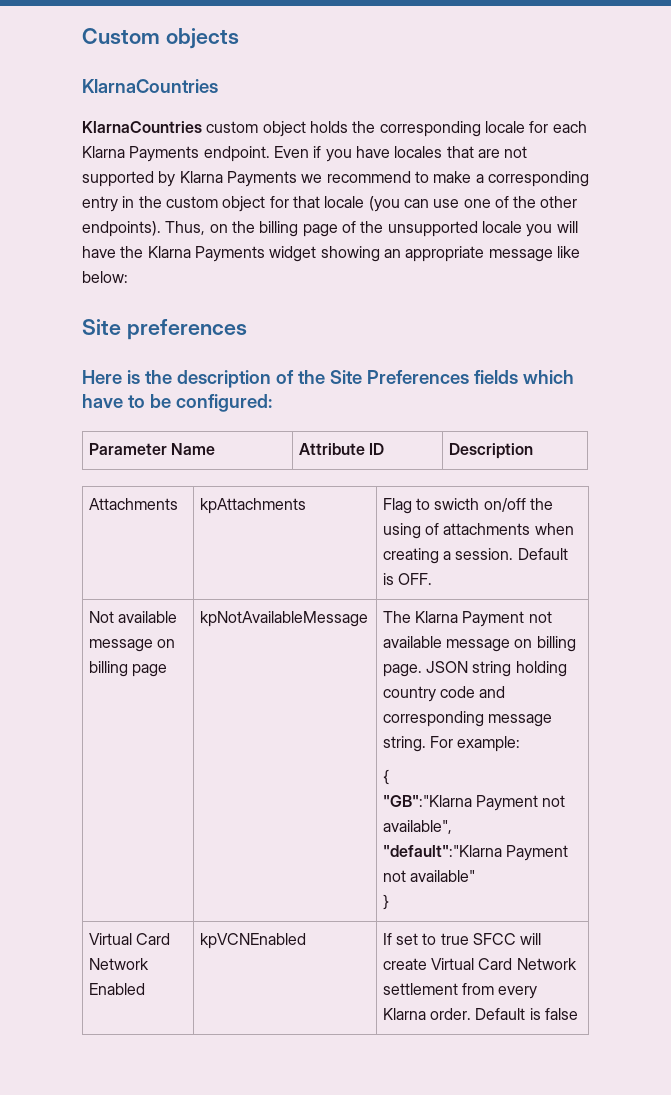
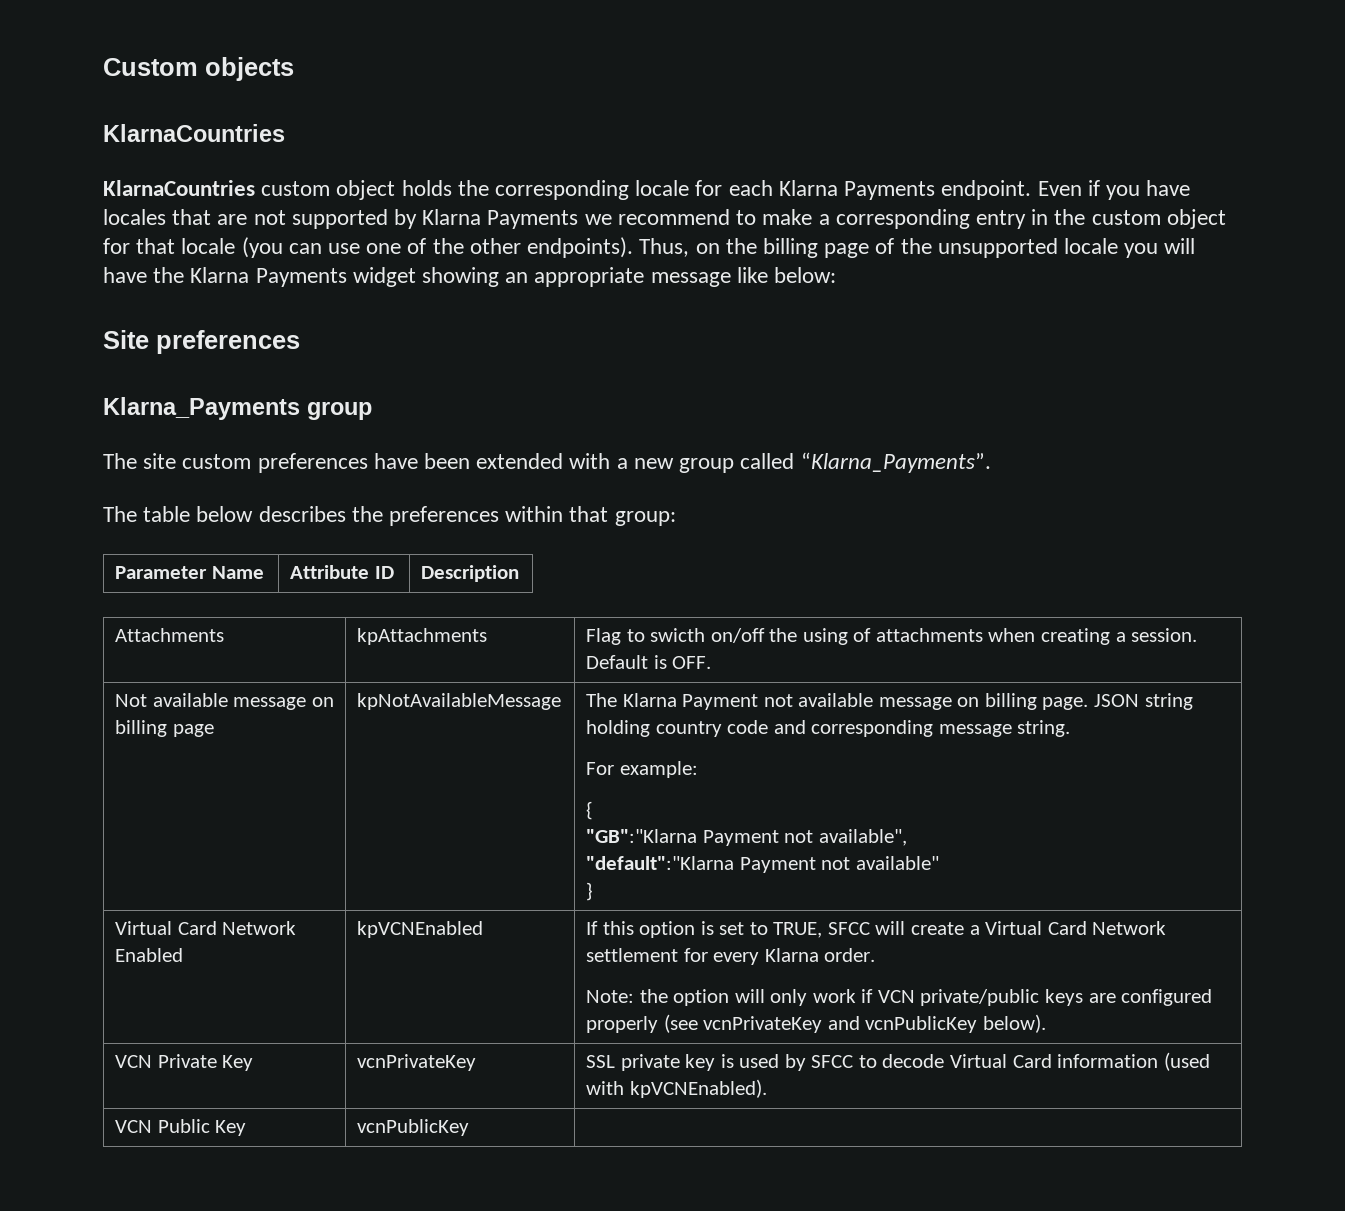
- Here is the description of the Site Preferences fields which have to be configured:
+ Klarna_Payments group
+ The site custom preferences have been extended with a new group called “Klarna_Payments”.
+ The table below describes the preferences within that group:
- Not available message on billing page | kpNotAvailableMessage | The Klarna Payment not available message on billing page. JSON string holding country code and corresponding message string. For example:
+ Not available message on billing page | kpNotAvailableMessage | The Klarna Payment not available message on billing page. JSON string holding country code and corresponding message string.
+ For example:
- If set to true SFCC will create Virtual Card Network settlement from every Klarna order. Default is false
+ If this option is set to TRUE, SFCC will create a Virtual Card Network settlement for every Klarna order.
+ Note: the option will only work if VCN private/public keys are configured properly (see vcnPrivateKey and vcnPublicKey below).
+ VCN Private Key | vcnPrivateKey | SSL private key is used by SFCC to decode Virtual Card information (used with kpVCNEnabled).
+ VCN Public Key | vcnPublicKey |

